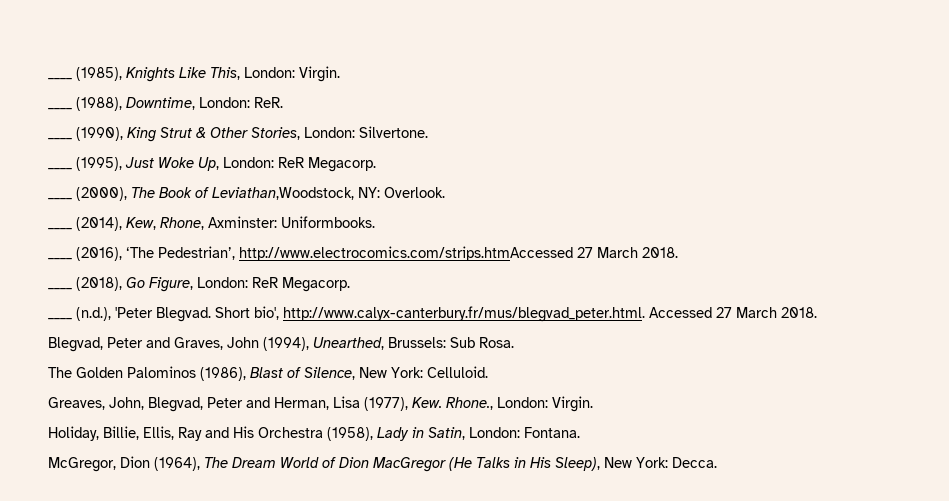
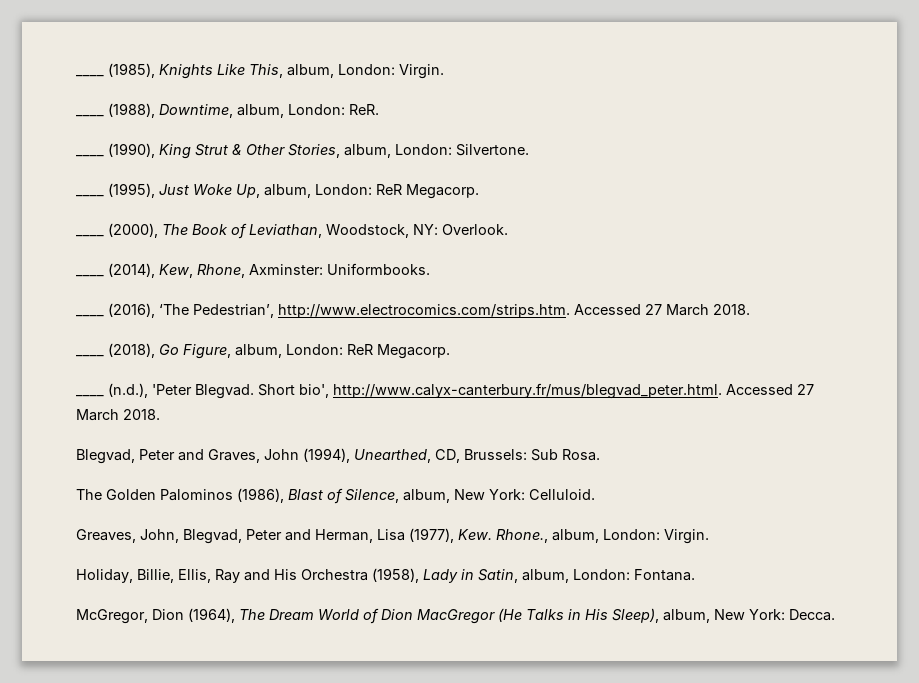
- ____ (1985), Knights Like This, London: Virgin.
+ ____ (1985), Knights Like This, album, London: Virgin.
- ____ (1988), Downtime, London: ReR.
+ ____ (1988), Downtime, album, London: ReR.
- ____ (1990), King Strut & Other Stories, London: Silvertone.
+ ____ (1990), King Strut & Other Stories, album, London: Silvertone.
- ____ (1995), Just Woke Up, London: ReR Megacorp.
+ ____ (1995), Just Woke Up, album, London: ReR Megacorp.
- ____ (2000), The Book of Leviathan,Woodstock, NY: Overlook.
+ ____ (2000), The Book of Leviathan, Woodstock, NY: Overlook.
- ____ (2016), ‘The Pedestrian’, http://www.electrocomics.com/strips.htmAccessed 27 March 2018.
+ ____ (2016), ‘The Pedestrian’, http://www.electrocomics.com/strips.htm. Accessed 27 March 2018.
- ____ (2018), Go Figure, London: ReR Megacorp.
+ ____ (2018), Go Figure, album, London: ReR Megacorp.
- Blegvad, Peter and Graves, John (1994), Unearthed, Brussels: Sub Rosa.
+ Blegvad, Peter and Graves, John (1994), Unearthed, CD, Brussels: Sub Rosa.
- The Golden Palominos (1986), Blast of Silence, New York: Celluloid.
+ The Golden Palominos (1986), Blast of Silence, album, New York: Celluloid.
- Greaves, John, Blegvad, Peter and Herman, Lisa (1977), Kew. Rhone., London: Virgin.
+ Greaves, John, Blegvad, Peter and Herman, Lisa (1977), Kew. Rhone., album, London: Virgin.
- Holiday, Billie, Ellis, Ray and His Orchestra (1958), Lady in Satin, London: Fontana.
+ Holiday, Billie, Ellis, Ray and His Orchestra (1958), Lady in Satin, album, London: Fontana.
- McGregor, Dion (1964), The Dream World of Dion MacGregor (He Talks in His Sleep), New York: Decca.
+ McGregor, Dion (1964), The Dream World of Dion MacGregor (He Talks in His Sleep), album, New York: Decca.

